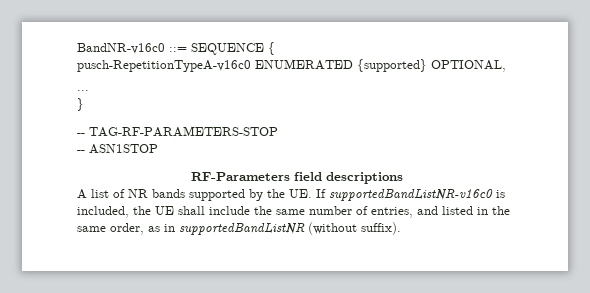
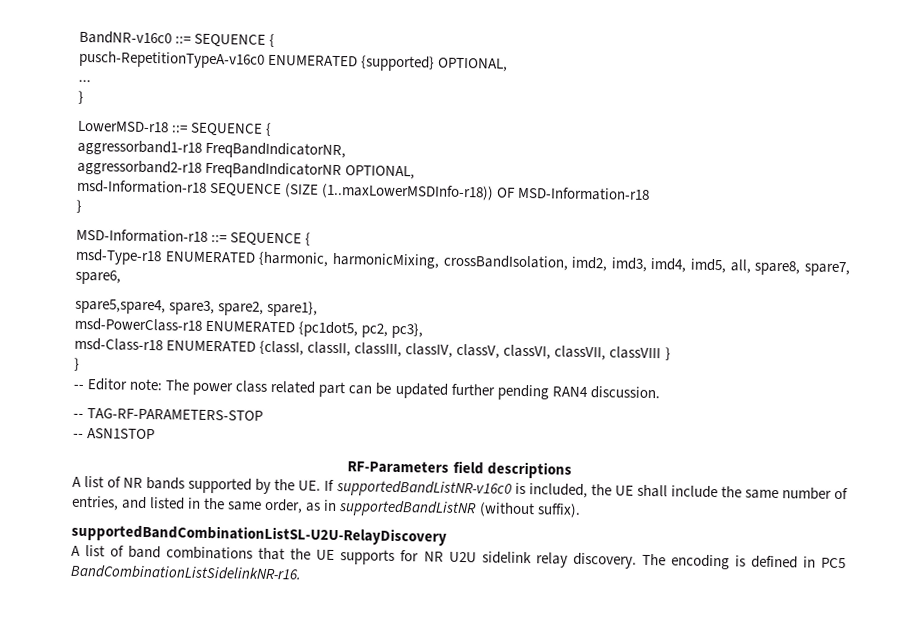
+ LowerMSD-r18 ::= SEQUENCE {
+ aggressorband1-r18 FreqBandIndicatorNR,
+ aggressorband2-r18 FreqBandIndicatorNR OPTIONAL,
+ msd-Information-r18 SEQUENCE (SIZE (1..maxLowerMSDInfo-r18)) OF MSD-Information-r18
+ }
+ MSD-Information-r18 ::= SEQUENCE {
+ msd-Type-r18 ENUMERATED {harmonic, harmonicMixing, crossBandIsolation, imd2, imd3, imd4, imd5, all, spare8, spare7, spare6,
+ spare5,spare4, spare3, spare2, spare1},
+ msd-PowerClass-r18 ENUMERATED {pc1dot5, pc2, pc3},
+ msd-Class-r18 ENUMERATED {classI, classII, classIII, classIV, classV, classVI, classVII, classVIII }
+ }
+ -- Editor note: The power class related part can be updated further pending RAN4 discussion.
+ supportedBandCombinationListSL-U2U-RelayDiscovery
+ A list of band combinations that the UE supports for NR U2U sidelink relay discovery. The encoding is defined in PC5 BandCombinationListSidelinkNR-r16.

